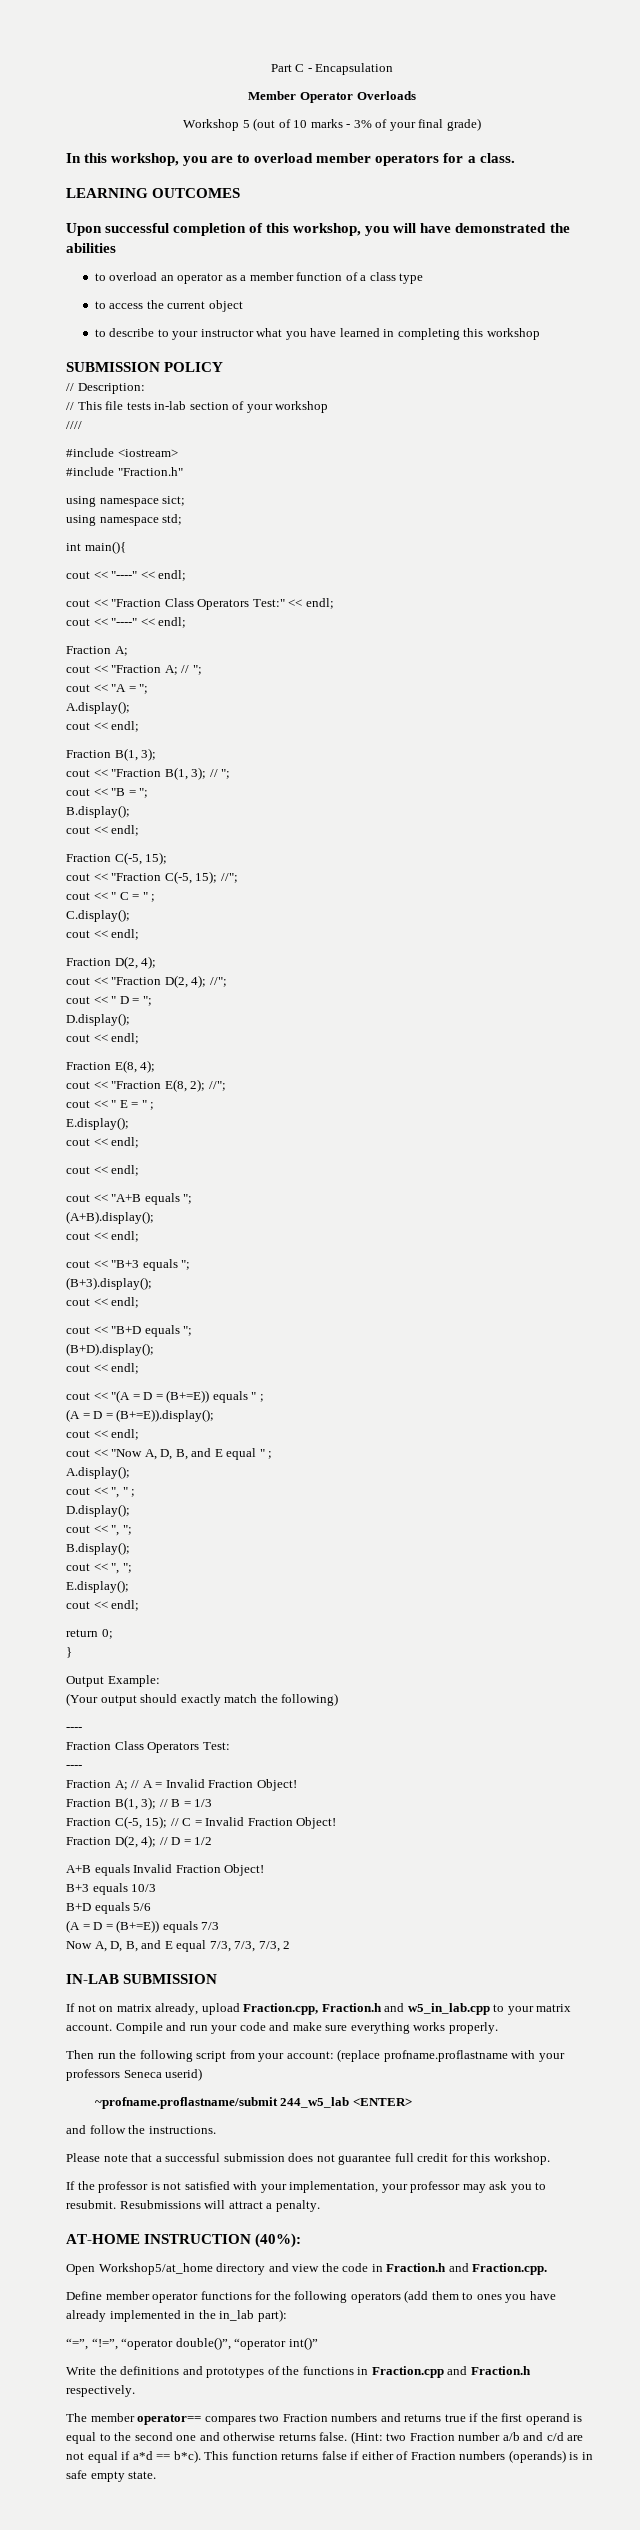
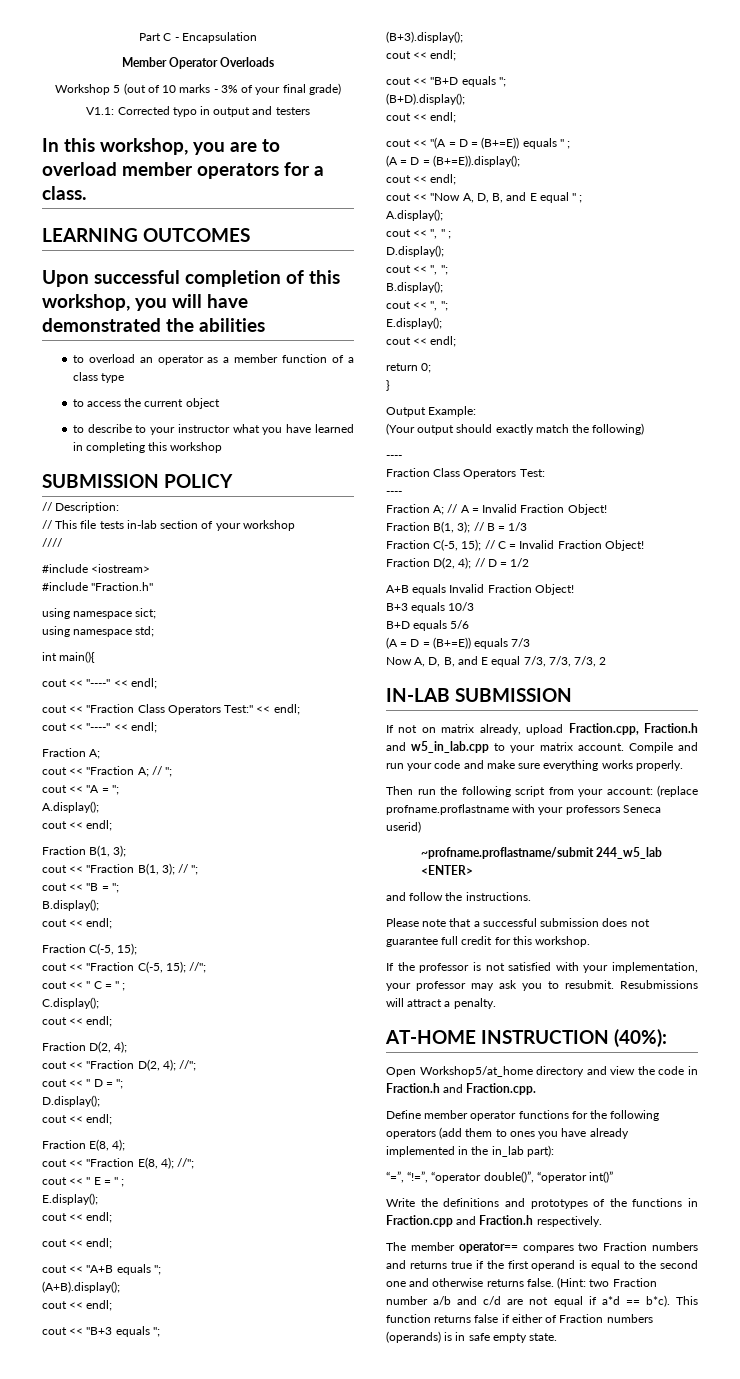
+ V1.1: Corrected typo in output and testers
- cout << "Fraction E(8, 2); //";
+ cout << "Fraction E(8, 4); //";

